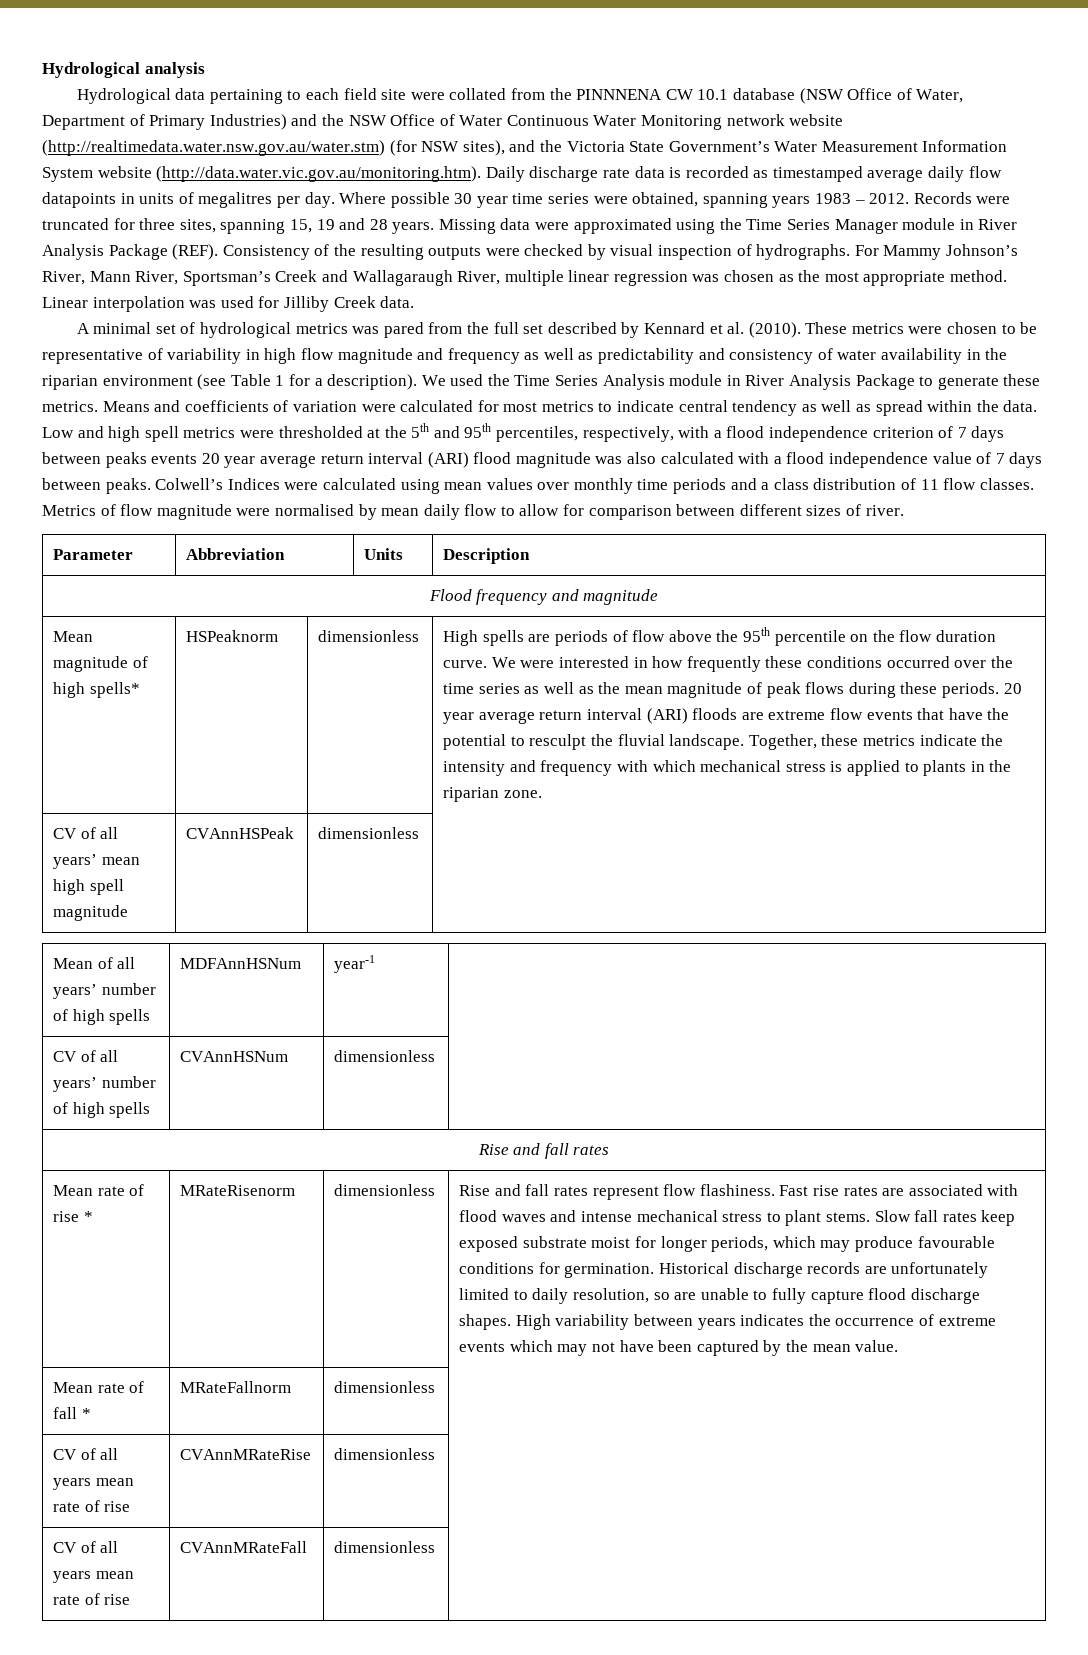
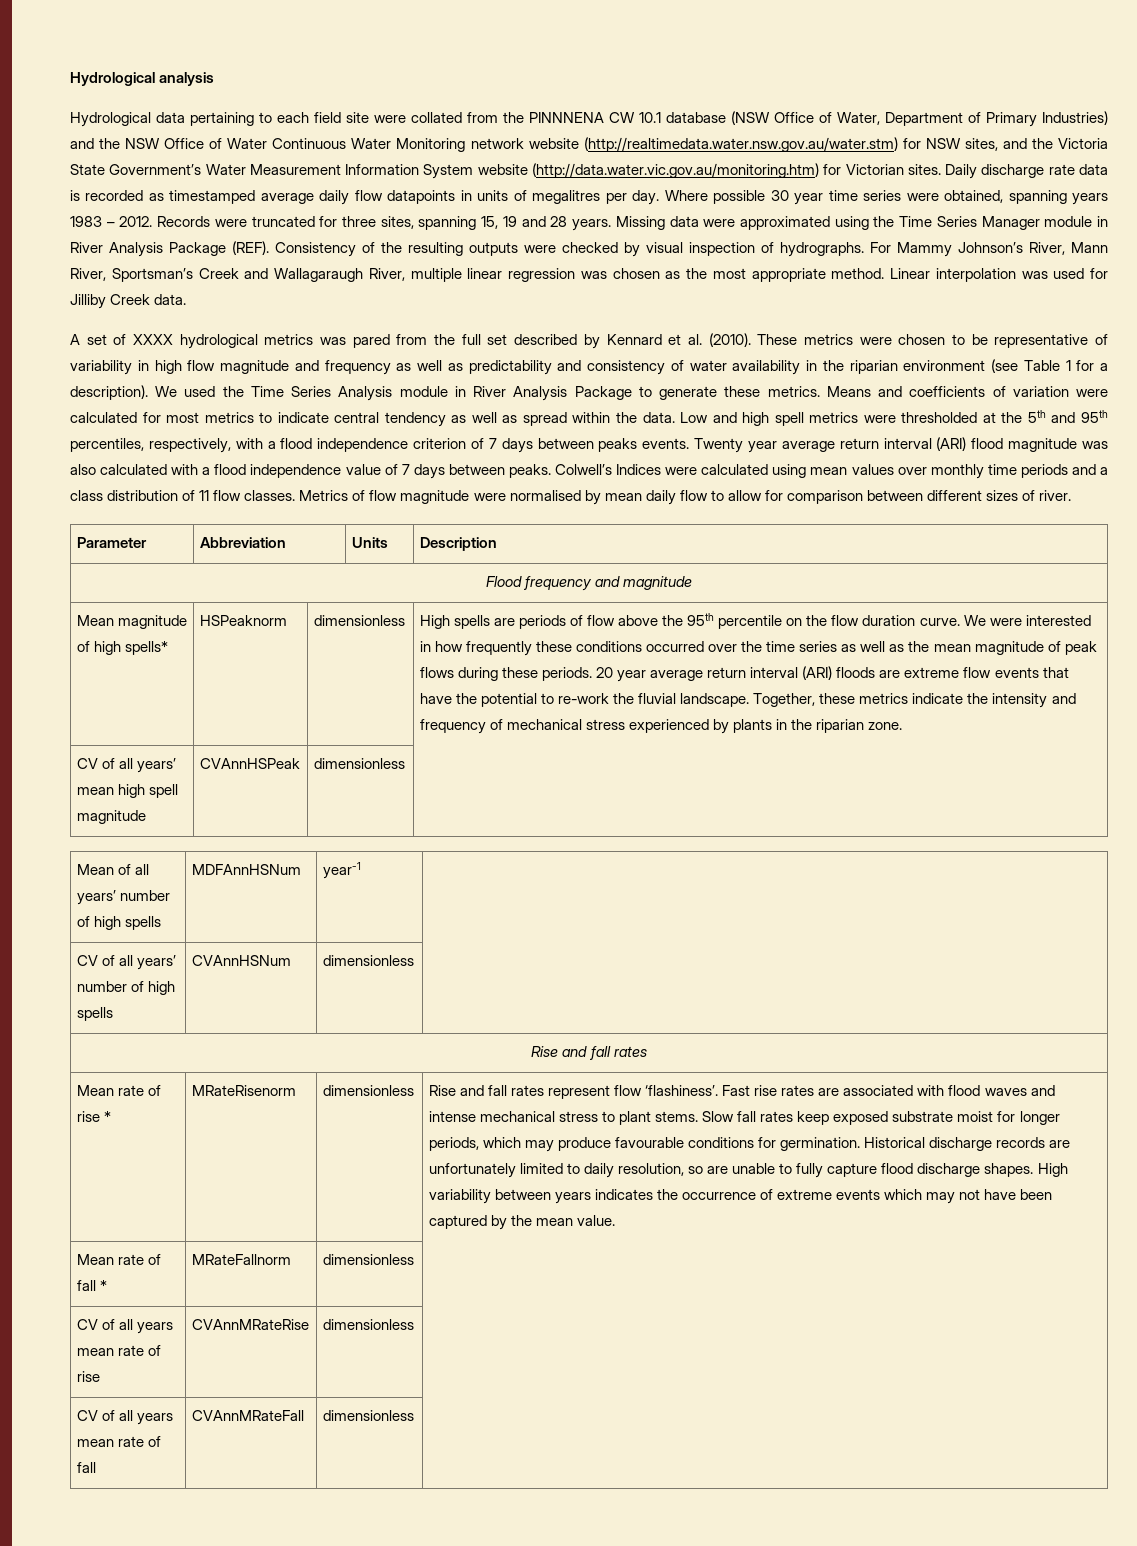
- Hydrological data pertaining to each field site were collated from the PINNNENA CW 10.1 database (NSW Office of Water, Department of Primary Industries) and the NSW Office of Water Continuous Water Monitoring network website (http://realtimedata.water.nsw.gov.au/water.stm) (for NSW sites), and the Victoria State Government’s Water Measurement Information System website (http://data.water.vic.gov.au/monitoring.htm). Daily discharge rate data is recorded as timestamped average daily flow datapoints in units of megalitres per day.
+ Hydrological data pertaining to each field site were collated from the PINNNENA CW 10.1 database (NSW Office of Water, Department of Primary Industries) and the NSW Office of Water Continuous Water Monitoring network website (http://realtimedata.water.nsw.gov.au/water.stm) for NSW sites, and the Victoria State Government’s Water Measurement Information System website (http://data.water.vic.gov.au/monitoring.htm) for Victorian sites. Daily discharge rate data is recorded as timestamped average daily flow datapoints in units of megalitres per day.
- A minimal set of hydrological metrics was pared from the full set described by Kennard et al. (2010).
+ A set of XXXX hydrological metrics was pared from the full set described by Kennard et al. (2010).
- Low and high spell metrics were thresholded at the 5th and 95th percentiles, respectively, with a flood independence criterion of 7 days between peaks events 20 year average return interval (ARI) flood magnitude was also calculated with a flood independence value of 7 days between peaks.
+ Low and high spell metrics were thresholded at the 5th and 95th percentiles, respectively, with a flood independence criterion of 7 days between peaks events. Twenty year average return interval (ARI) flood magnitude was also calculated with a flood independence value of 7 days between peaks.
- 20 year average return interval (ARI) floods are extreme flow events that have the potential to resculpt the fluvial landscape.
+ 20 year average return interval (ARI) floods are extreme flow events that have the potential to re-work the fluvial landscape.
- Together, these metrics indicate the intensity and frequency with which mechanical stress is applied to plants in the riparian zone.
+ Together, these metrics indicate the intensity and frequency of mechanical stress experienced by plants in the riparian zone.
- Rise and fall rates represent flow flashiness.
+ Rise and fall rates represent flow ‘flashiness’.
- CV of all years mean rate of rise | CVAnnMRateFall | dimensionless |
+ CV of all years mean rate of fall | CVAnnMRateFall | dimensionless |

